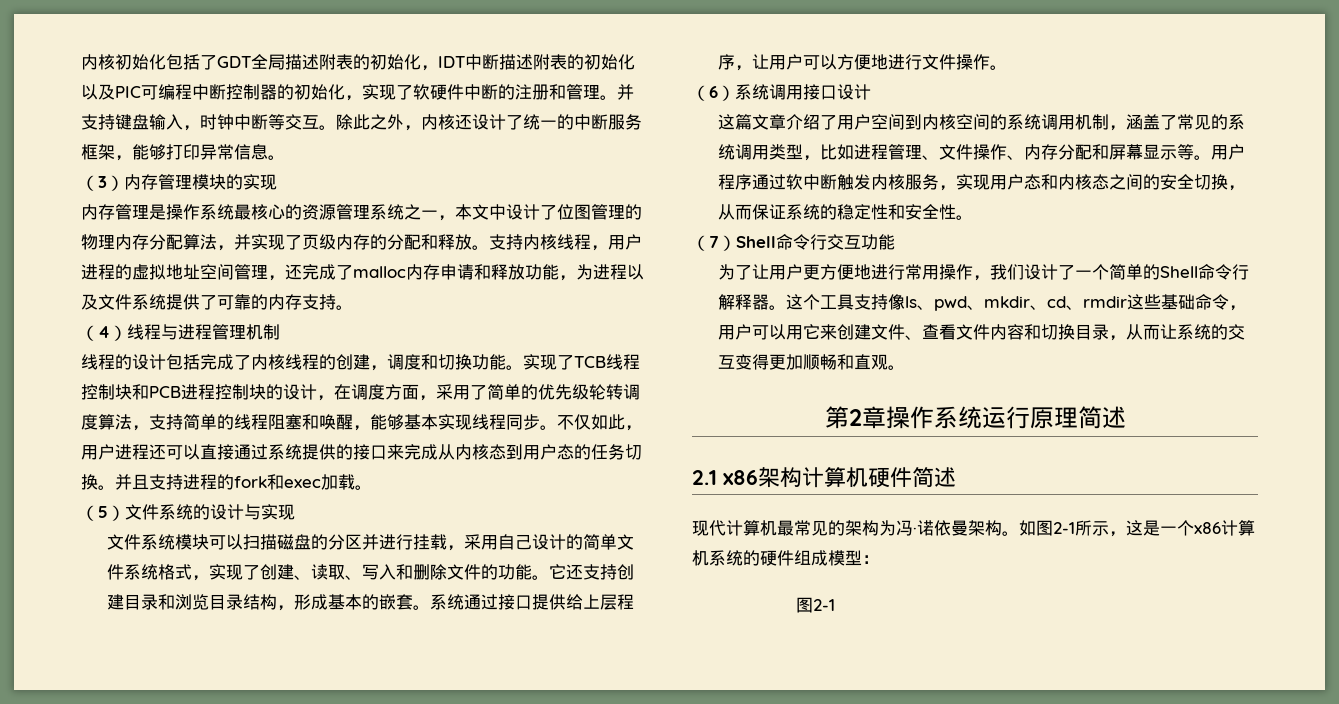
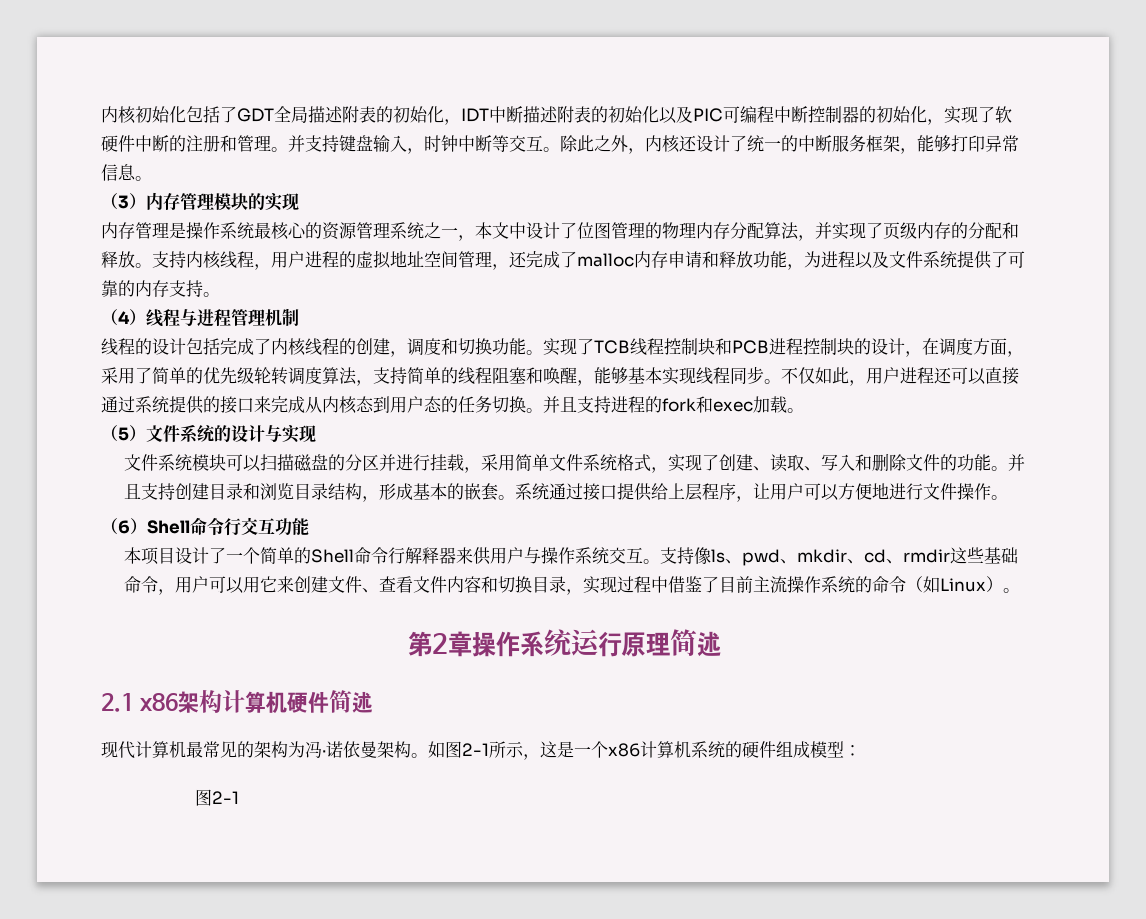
- 文件系统模块可以扫描磁盘的分区并进行挂载，采用自己设计的简单文件系统格式，实现了创建、读取、写入和删除文件的功能。
+ 文件系统模块可以扫描磁盘的分区并进行挂载，采用简单文件系统格式，实现了创建、读取、写入和删除文件的功能。
- 它还支持创建目录和浏览目录结构，形成基本的嵌套。
+ 并且支持创建目录和浏览目录结构，形成基本的嵌套。
- （6）系统调用接口设计
- 这篇文章介绍了用户空间到内核空间的系统调用机制，涵盖了常见的系统调用类型，比如进程管理、文件操作、内存分配和屏幕显示等。用户程序通过软中断触发内核服务，实现用户态和内核态之间的安全切换，从而保证系统的稳定性和安全性。
- （7）Shell命令行交互功能
+ （6）Shell命令行交互功能
- 为了让用户更方便地进行常用操作，我们设计了一个简单的Shell命令行解释器。这个工具支持像ls、pwd、mkdir、cd、rmdir这些基础命令，用户可以用它来创建文件、查看文件内容和切换目录，从而让系统的交互变得更加顺畅和直观。
+ 本项目设计了一个简单的Shell命令行解释器来供用户与操作系统交互。支持像ls、pwd、mkdir、cd、rmdir这些基础命令，用户可以用它来创建文件、查看文件内容和切换目录，实现过程中借鉴了目前主流操作系统的命令（如Linux）。

